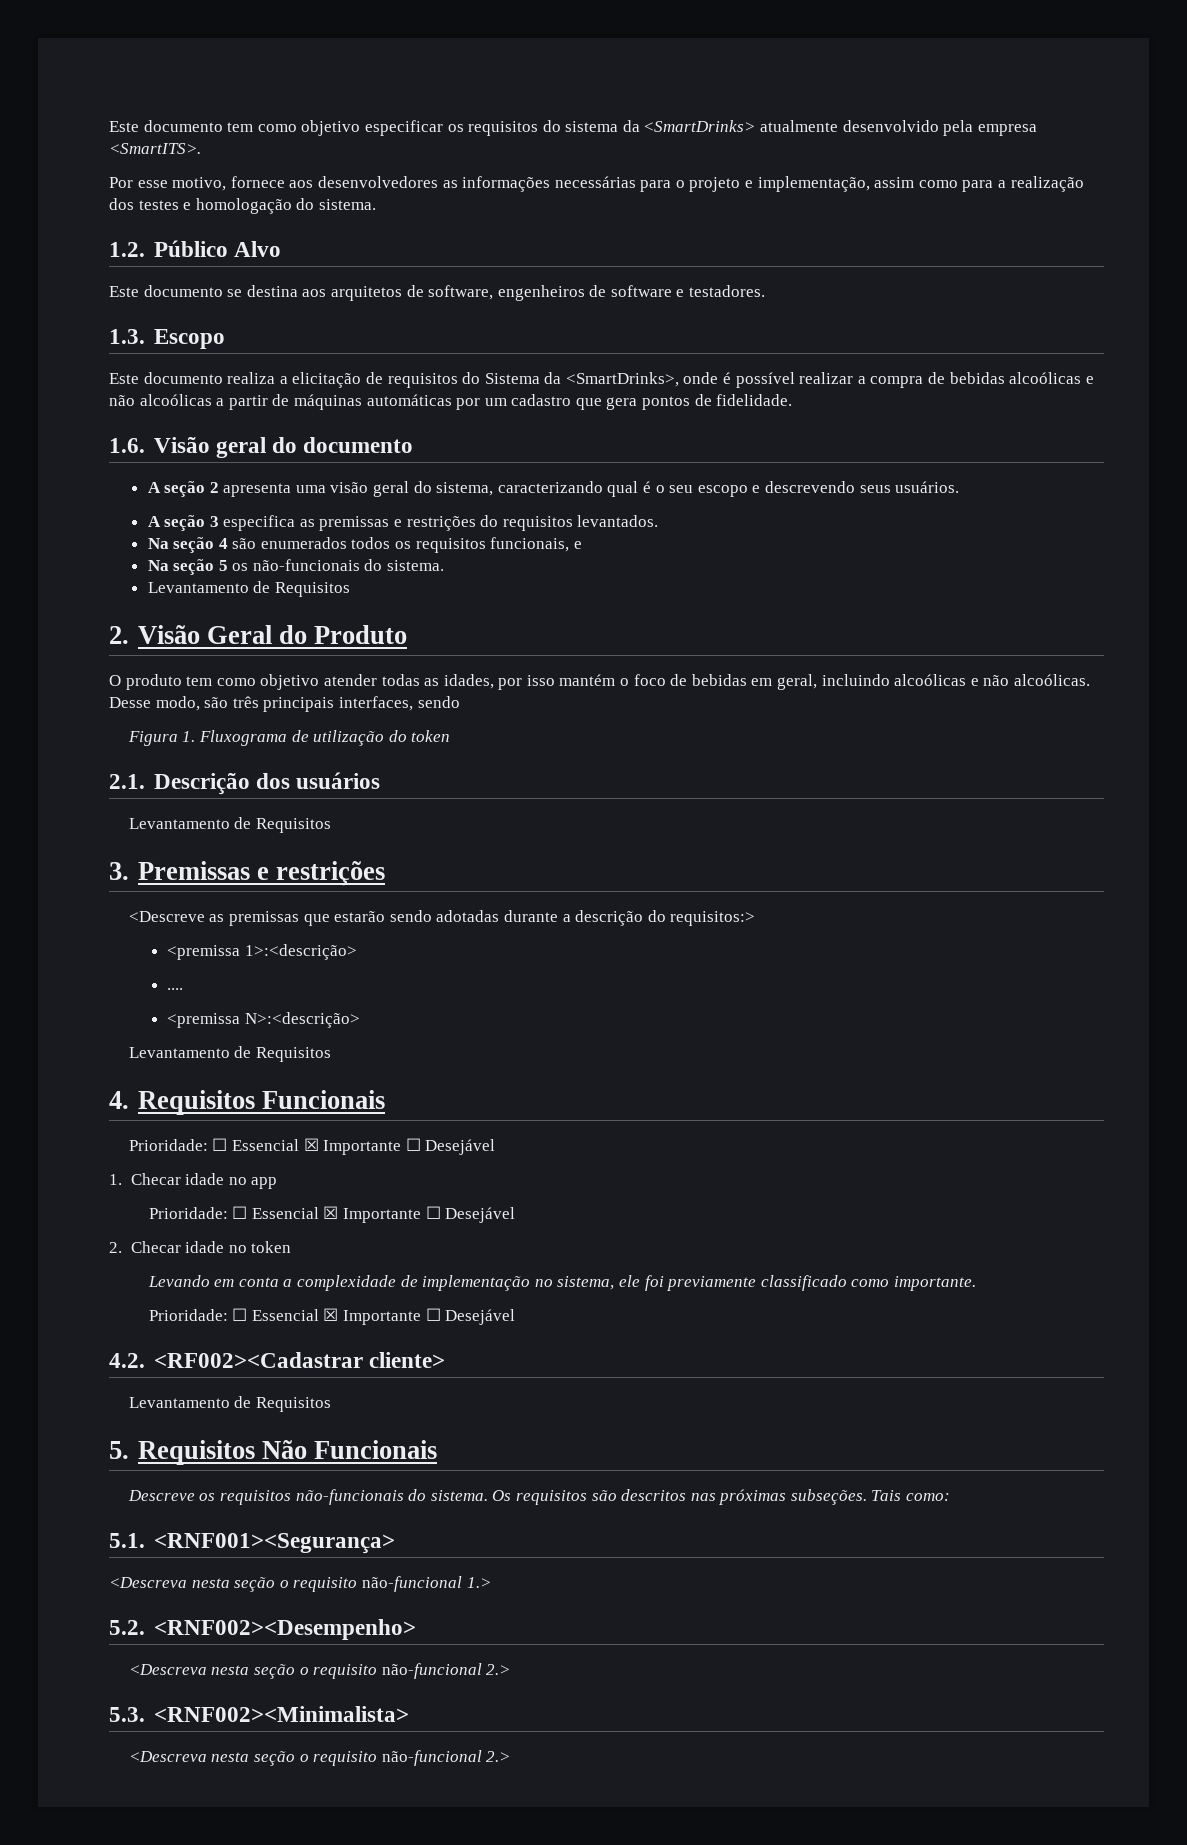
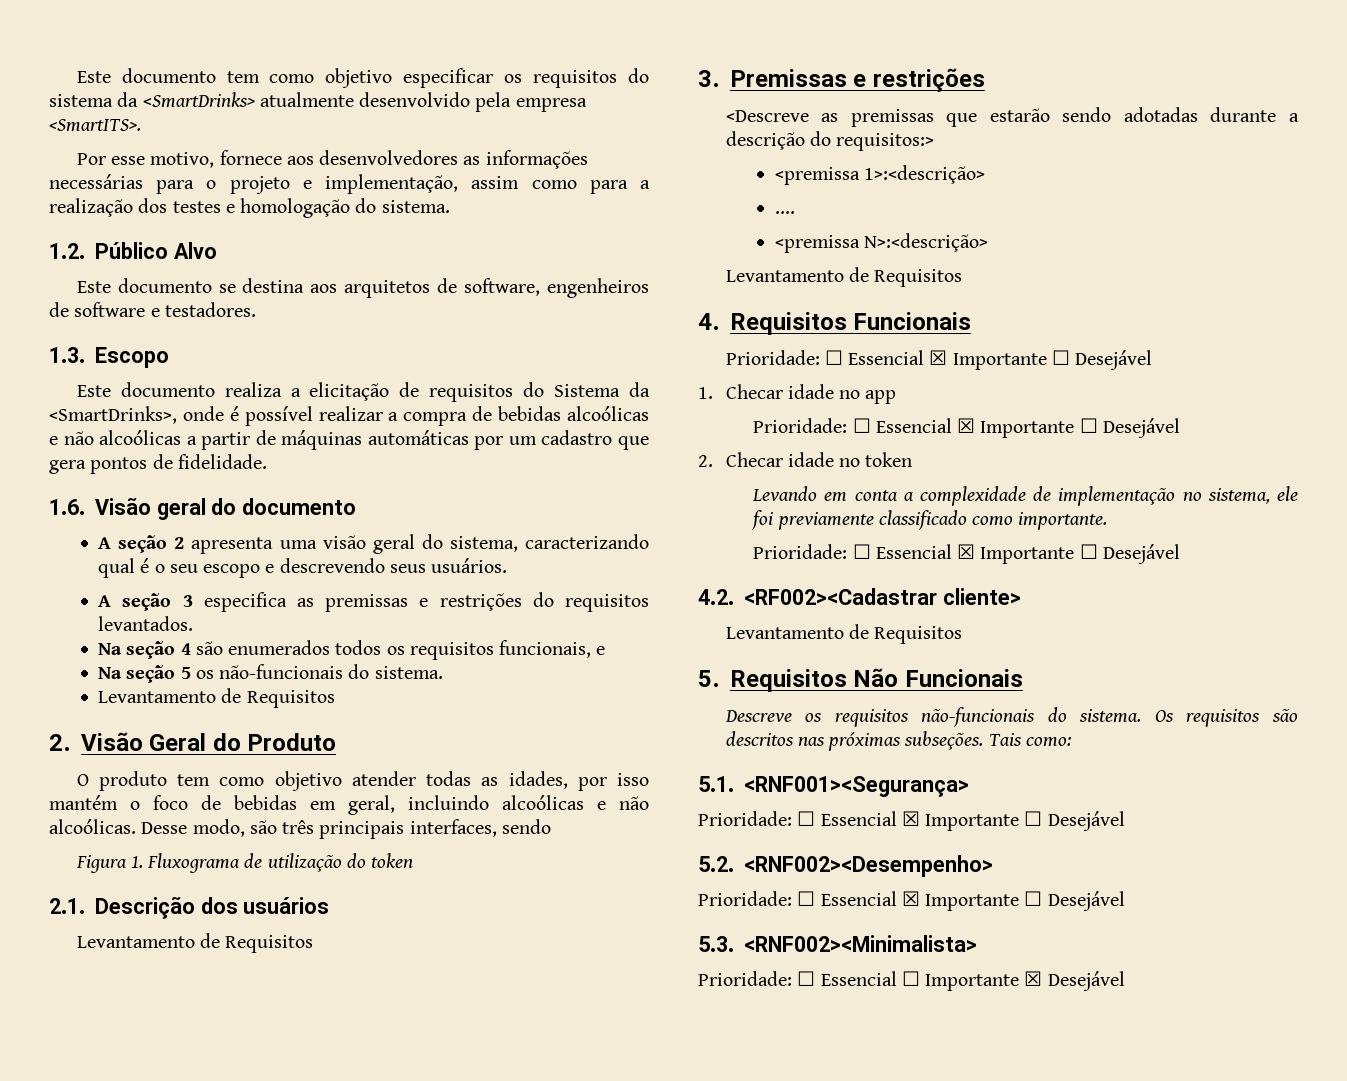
  5.1. <RNF001><Segurança>
- <Descreva nesta seção o requisito não-funcional 1.>
+ Prioridade: ☐ Essencial ☒ Importante ☐ Desejável
  5.2. <RNF002><Desempenho>
- <Descreva nesta seção o requisito não-funcional 2.>
+ Prioridade: ☐ Essencial ☒ Importante ☐ Desejável
  5.3. <RNF002><Minimalista>
- <Descreva nesta seção o requisito não-funcional 2.>
+ Prioridade: ☐ Essencial ☐ Importante ☒ Desejável

